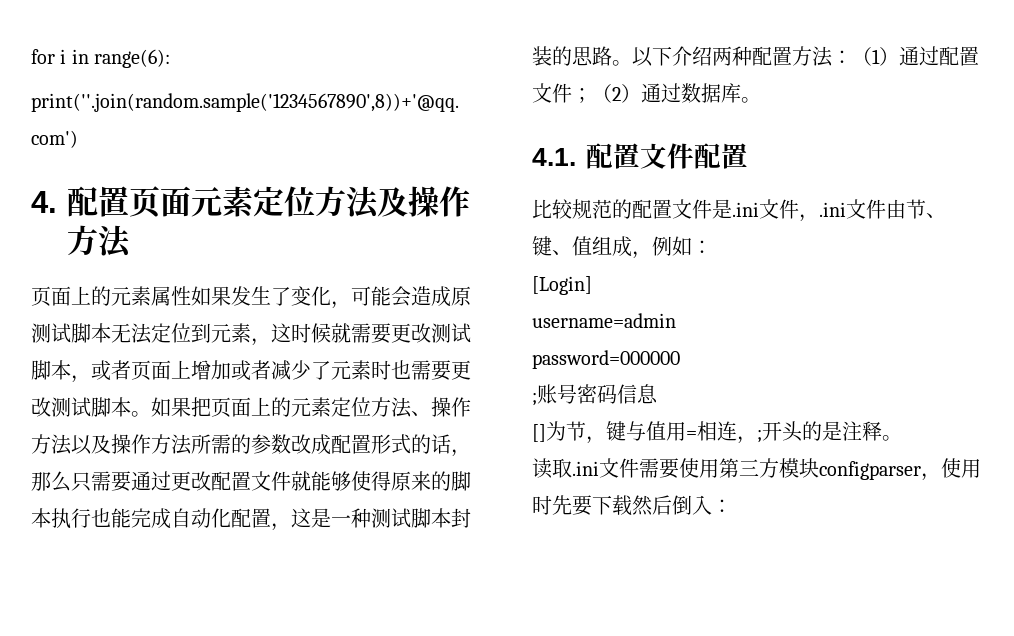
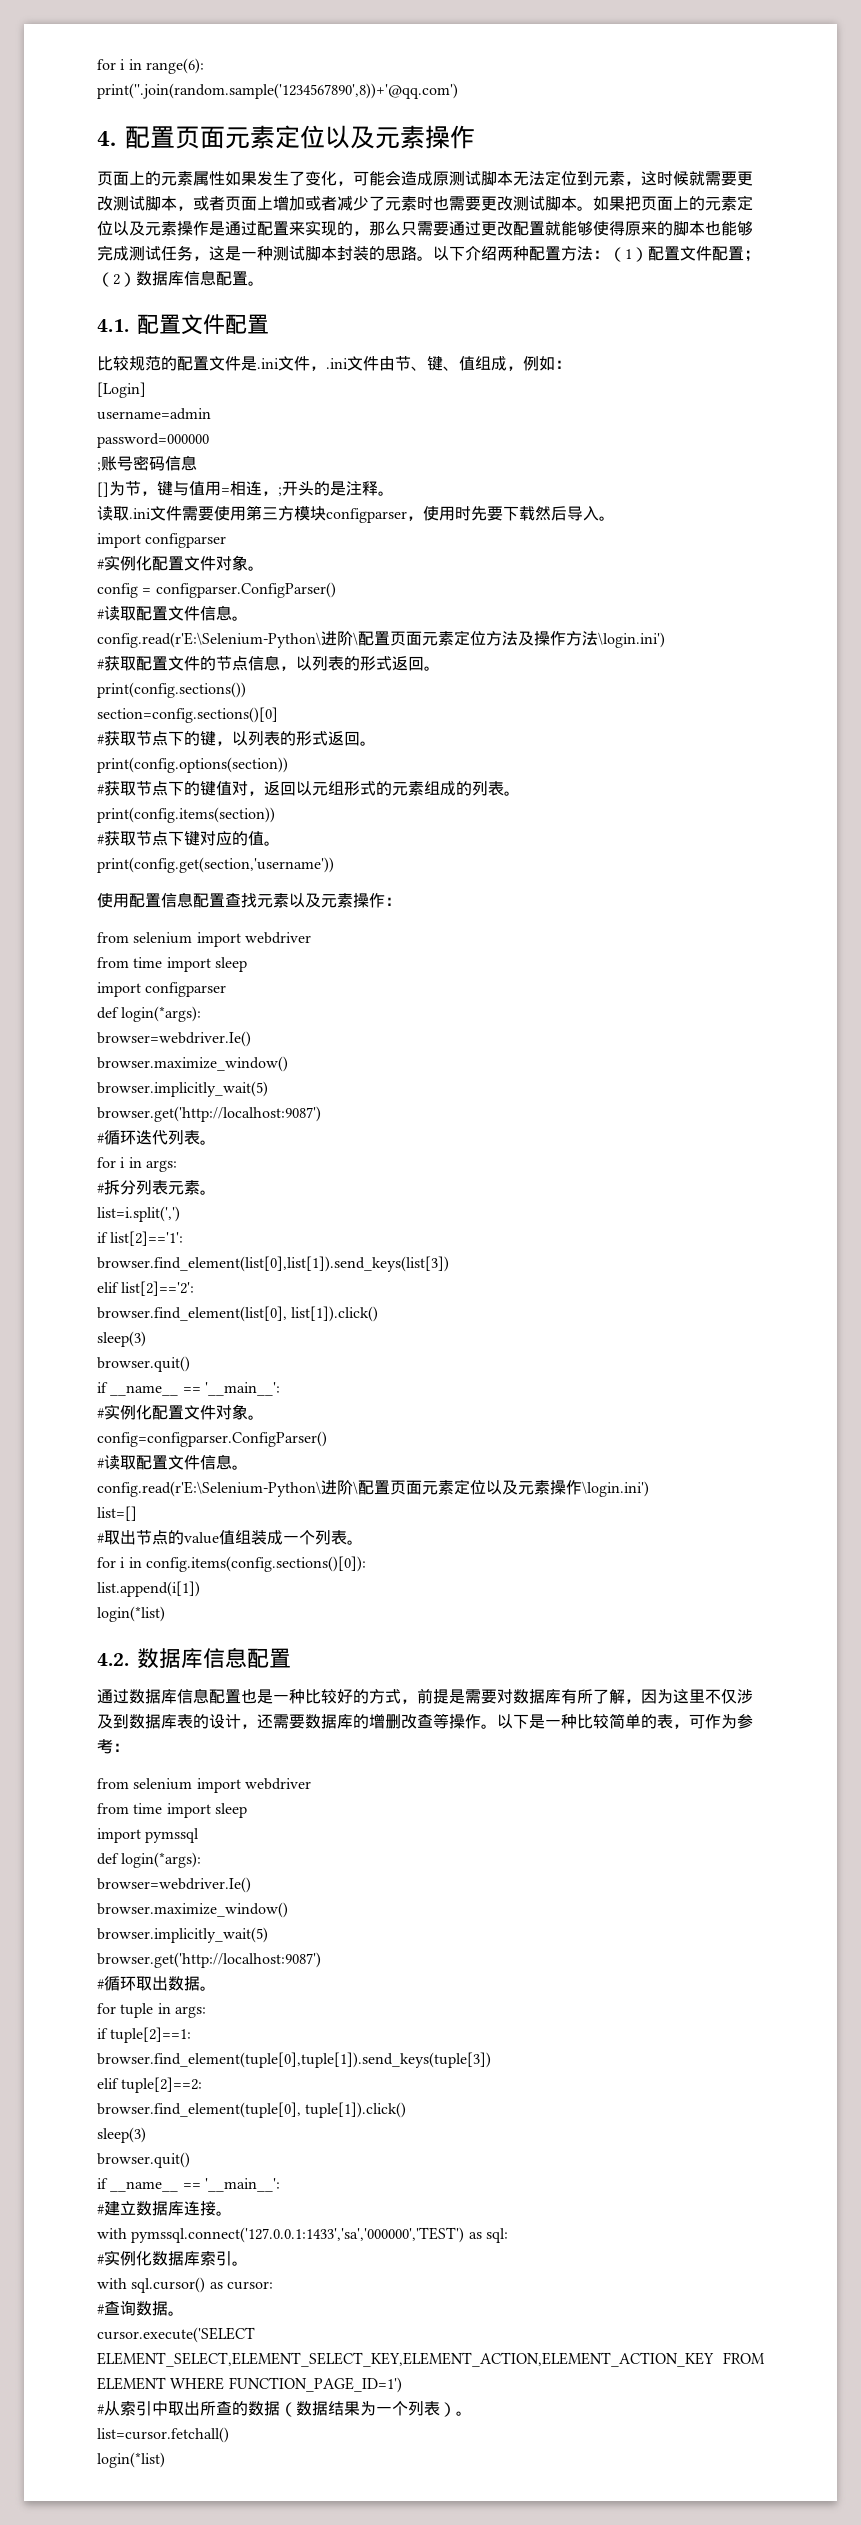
- 4.配置页面元素定位方法及操作方法
+ 4.配置页面元素定位以及元素操作
- 如果把页面上的元素定位方法、操作方法以及操作方法所需的参数改成配置形式的话，那么只需要通过更改配置文件就能够使得原来的脚本执行也能完成自动化配置，这是一种测试脚本封装的思路。
+ 如果把页面上的元素定位以及元素操作是通过配置来实现的，那么只需要通过更改配置就能够使得原来的脚本也能够完成测试任务，这是一种测试脚本封装的思路。
- 以下介绍两种配置方法：（1）通过配置文件；（2）通过数据库。
+ 以下介绍两种配置方法：（1）配置文件配置；（2）数据库信息配置。
- 读取.ini文件需要使用第三方模块configparser，使用时先要下载然后倒入：
+ 读取.ini文件需要使用第三方模块configparser，使用时先要下载然后导入。
+ import configparser
+ #实例化配置文件对象。
+ config = configparser.ConfigParser()
+ #读取配置文件信息。
+ config.read(r'E:\Selenium-Python\进阶\配置页面元素定位方法及操作方法\login.ini')
+ #获取配置文件的节点信息，以列表的形式返回。
+ print(config.sections())
+ section=config.sections()[0]
+ #获取节点下的键，以列表的形式返回。
+ print(config.options(section))
+ #获取节点下的键值对，返回以元组形式的元素组成的列表。
+ print(config.items(section))
+ #获取节点下键对应的值。
+ print(config.get(section,'username'))
+ 使用配置信息配置查找元素以及元素操作：
+ from selenium import webdriver
+ from time import sleep
+ import configparser
+ def login(*args):
+ browser=webdriver.Ie()
+ browser.maximize_window()
+ browser.implicitly_wait(5)
+ browser.get('http://localhost:9087')
+ #循环迭代列表。
+ for i in args:
+ #拆分列表元素。
+ list=i.split(',')
+ if list[2]=='1':
+ browser.find_element(list[0],list[1]).send_keys(list[3])
+ elif list[2]=='2':
+ browser.find_element(list[0], list[1]).click()
+ sleep(3)
+ browser.quit()
+ if __name__ == '__main__':
+ #实例化配置文件对象。
+ config=configparser.ConfigParser()
+ #读取配置文件信息。
+ config.read(r'E:\Selenium-Python\进阶\配置页面元素定位以及元素操作\login.ini')
+ list=[]
+ #取出节点的value值组装成一个列表。
+ for i in config.items(config.sections()[0]):
+ list.append(i[1])
+ login(*list)
+ 4.2.数据库信息配置
+ 通过数据库信息配置也是一种比较好的方式，前提是需要对数据库有所了解，因为这里不仅涉及到数据库表的设计，还需要数据库的增删改查等操作。以下是一种比较简单的表，可作为参考：
+ from selenium import webdriver
+ from time import sleep
+ import pymssql
+ def login(*args):
+ browser=webdriver.Ie()
+ browser.maximize_window()
+ browser.implicitly_wait(5)
+ browser.get('http://localhost:9087')
+ #循环取出数据。
+ for tuple in args:
+ if tuple[2]==1:
+ browser.find_element(tuple[0],tuple[1]).send_keys(tuple[3])
+ elif tuple[2]==2:
+ browser.find_element(tuple[0], tuple[1]).click()
+ sleep(3)
+ browser.quit()
+ if __name__ == '__main__':
+ #建立数据库连接。
+ with pymssql.connect('127.0.0.1:1433','sa','000000','TEST') as sql:
+ #实例化数据库索引。
+ with sql.cursor() as cursor:
+ #查询数据。
+ cursor.execute('SELECT ELEMENT_SELECT,ELEMENT_SELECT_KEY,ELEMENT_ACTION,ELEMENT_ACTION_KEY FROM ELEMENT WHERE FUNCTION_PAGE_ID=1')
+ #从索引中取出所查的数据（数据结果为一个列表）。
+ list=cursor.fetchall()
+ login(*list)

